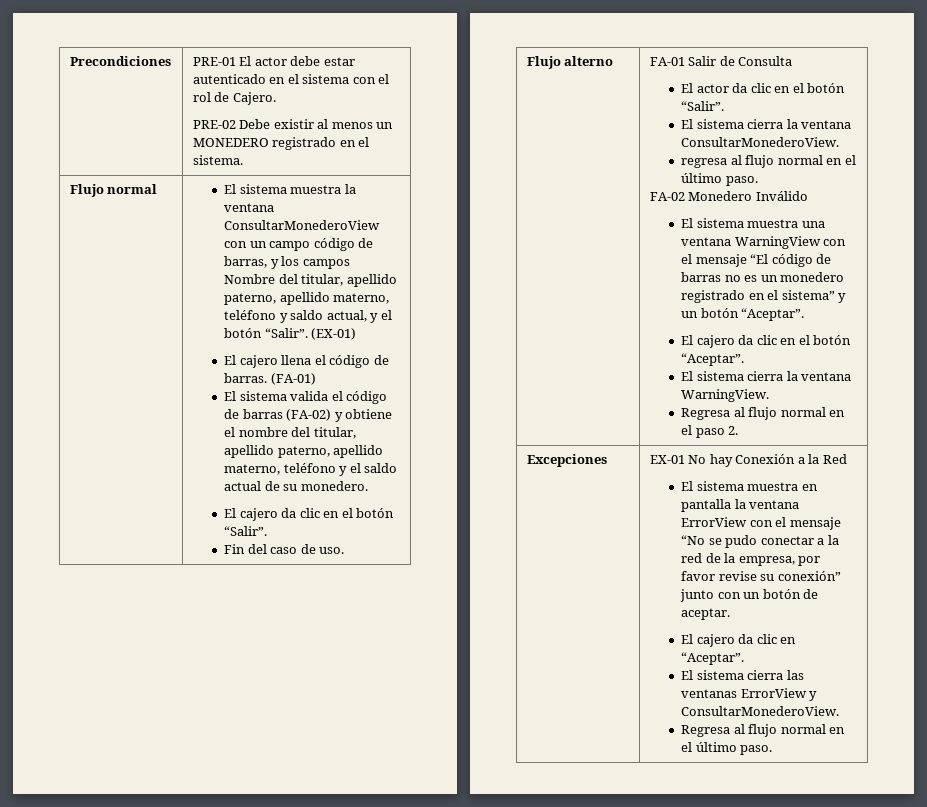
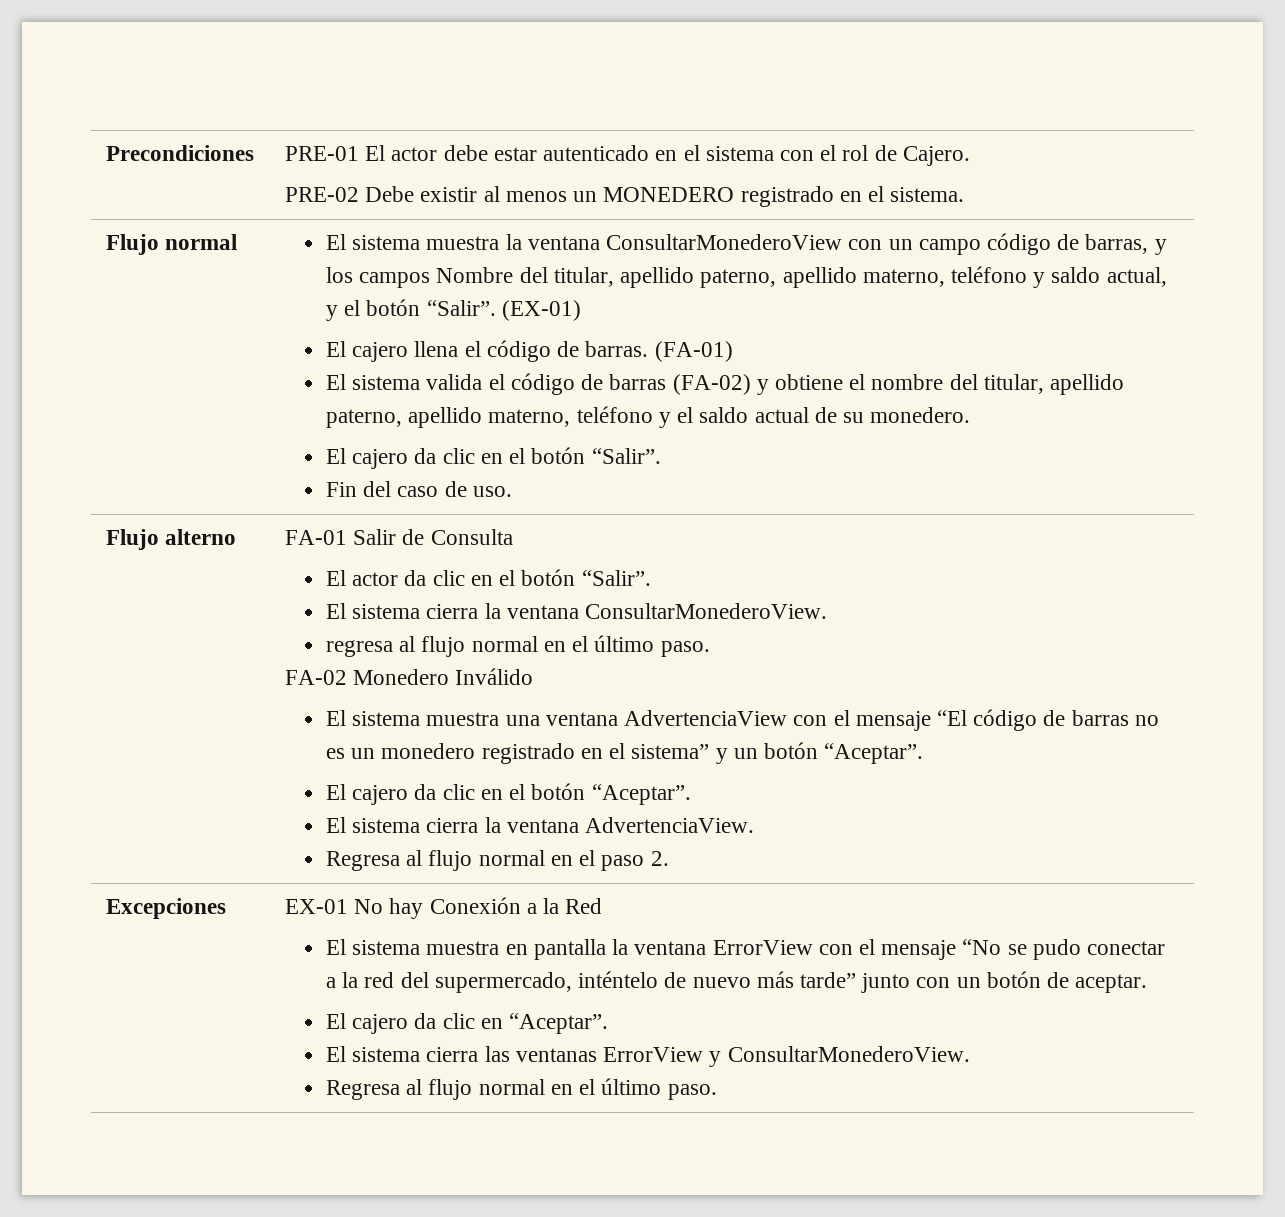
- El sistema muestra una ventana WarningView con el mensaje “El código de barras no es un monedero registrado en el sistema” y un botón “Aceptar”.
+ El sistema muestra una ventana AdvertenciaView con el mensaje “El código de barras no es un monedero registrado en el sistema” y un botón “Aceptar”.
- El sistema cierra la ventana WarningView.
+ El sistema cierra la ventana AdvertenciaView.
- El sistema muestra en pantalla la ventana ErrorView con el mensaje “No se pudo conectar a la red de la empresa, por favor revise su conexión” junto con un botón de aceptar.
+ El sistema muestra en pantalla la ventana ErrorView con el mensaje “No se pudo conectar a la red del supermercado, inténtelo de nuevo más tarde” junto con un botón de aceptar.

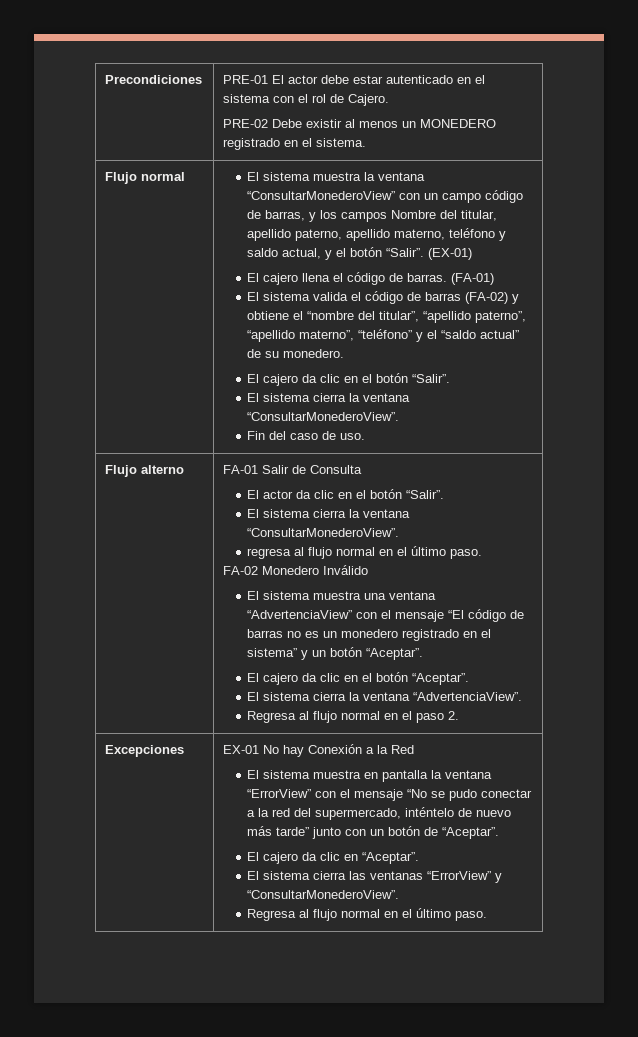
- El sistema muestra la ventana ConsultarMonederoView con un campo código de barras, y los campos Nombre del titular, apellido paterno, apellido materno, teléfono y saldo actual, y el botón “Salir”.
+ El sistema muestra la ventana “ConsultarMonederoView” con un campo código de barras, y los campos Nombre del titular, apellido paterno, apellido materno, teléfono y saldo actual, y el botón “Salir”.
- El sistema valida el código de barras (FA-02) y obtiene el nombre del titular, apellido paterno, apellido materno, teléfono y el saldo actual de su monedero.
+ El sistema valida el código de barras (FA-02) y obtiene el “nombre del titular”, “apellido paterno”, “apellido materno”, “teléfono” y el “saldo actual” de su monedero.
  El cajero da clic en el botón “Salir”.
+ El sistema cierra la ventana “ConsultarMonederoView”.
  El actor da clic en el botón “Salir”.
- El sistema cierra la ventana ConsultarMonederoView.
+ El sistema cierra la ventana “ConsultarMonederoView”.
- El sistema muestra una ventana AdvertenciaView con el mensaje “El código de barras no es un monedero registrado en el sistema” y un botón “Aceptar”.
+ El sistema muestra una ventana “AdvertenciaView” con el mensaje “El código de barras no es un monedero registrado en el sistema” y un botón “Aceptar”.
- El sistema cierra la ventana AdvertenciaView.
+ El sistema cierra la ventana “AdvertenciaView”.
- El sistema muestra en pantalla la ventana ErrorView con el mensaje “No se pudo conectar a la red del supermercado, inténtelo de nuevo más tarde” junto con un botón de aceptar.
+ El sistema muestra en pantalla la ventana “ErrorView” con el mensaje “No se pudo conectar a la red del supermercado, inténtelo de nuevo más tarde” junto con un botón de “Aceptar”.
- El sistema cierra las ventanas ErrorView y ConsultarMonederoView.
+ El sistema cierra las ventanas “ErrorView” y “ConsultarMonederoView”.

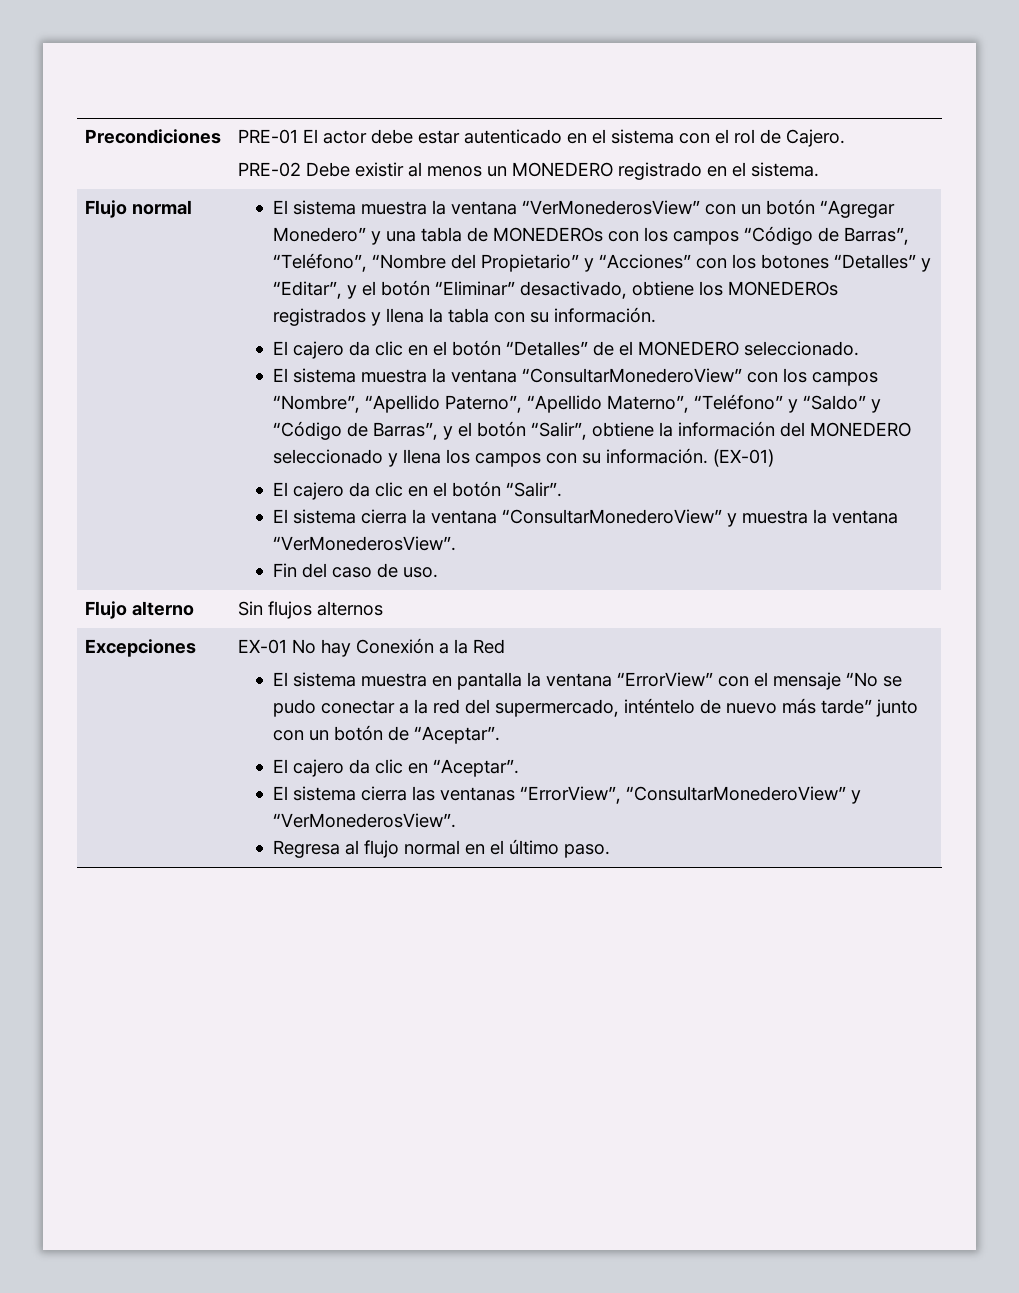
- El sistema muestra la ventana “ConsultarMonederoView” con un campo código de barras, y los campos Nombre del titular, apellido paterno, apellido materno, teléfono y saldo actual, y el botón “Salir”. (EX-01)
- El cajero llena el código de barras. (FA-01)
- El sistema valida el código de barras (FA-02) y obtiene el “nombre del titular”, “apellido paterno”, “apellido materno”, “teléfono” y el “saldo actual” de su monedero.
+ El sistema muestra la ventana “VerMonederosView” con un botón “Agregar Monedero” y una tabla de MONEDEROs con los campos “Código de Barras”, “Teléfono”, “Nombre del Propietario” y “Acciones” con los botones “Detalles” y “Editar”, y el botón “Eliminar” desactivado, obtiene los MONEDEROs registrados y llena la tabla con su información.
+ El cajero da clic en el botón “Detalles” de el MONEDERO seleccionado.
+ El sistema muestra la ventana “ConsultarMonederoView” con los campos “Nombre”, “Apellido Paterno”, “Apellido Materno”, “Teléfono” y “Saldo” y “Código de Barras”, y el botón “Salir”, obtiene la información del MONEDERO seleccionado y llena los campos con su información. (EX-01)
  El cajero da clic en el botón “Salir”.
- El sistema cierra la ventana “ConsultarMonederoView”.
+ El sistema cierra la ventana “ConsultarMonederoView” y muestra la ventana “VerMonederosView”.
- FA-01 Salir de Consulta
- El actor da clic en el botón “Salir”.
- El sistema cierra la ventana “ConsultarMonederoView”.
- regresa al flujo normal en el último paso.
- FA-02 Monedero Inválido
- El sistema muestra una ventana “AdvertenciaView” con el mensaje “El código de barras no es un monedero registrado en el sistema” y un botón “Aceptar”.
- El cajero da clic en el botón “Aceptar”.
- El sistema cierra la ventana “AdvertenciaView”.
- Regresa al flujo normal en el paso 2.
+ Sin flujos alternos
- El sistema cierra las ventanas “ErrorView” y “ConsultarMonederoView”.
+ El sistema cierra las ventanas “ErrorView”, “ConsultarMonederoView” y “VerMonederosView”.

